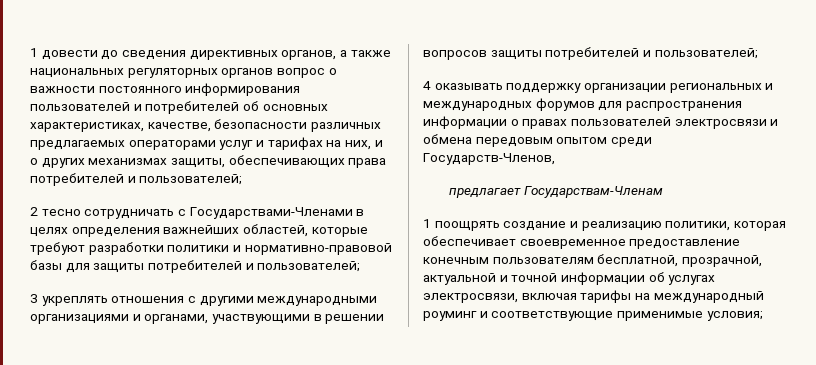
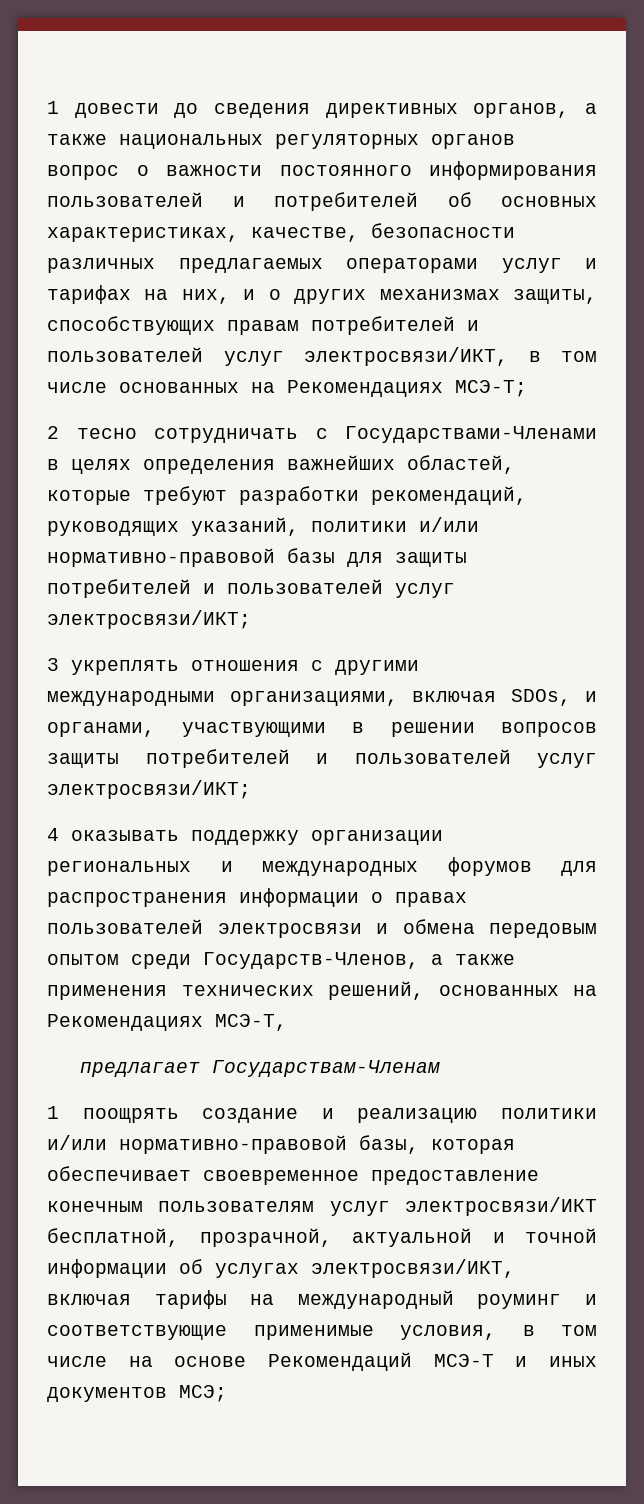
- 1 довести до сведения директивных органов, а также национальных регуляторных органов вопрос о важности постоянного информирования пользователей и потребителей об основных характеристиках, качестве, безопасности различных предлагаемых операторами услуг и тарифах на них, и о других механизмах защиты, обеспечивающих права потребителей и пользователей;
+ 1 довести до сведения директивных органов, а также национальных регуляторных органов вопрос о важности постоянного информирования пользователей и потребителей об основных характеристиках, качестве, безопасности различных предлагаемых операторами услуг и тарифах на них, и о других механизмах защиты, способствующих правам потребителей и пользователей услуг электросвязи/ИКТ, в том числе основанных на Рекомендациях МСЭ-Т;
- 2 тесно сотрудничать с Государствами-Членами в целях определения важнейших областей, которые требуют разработки политики и нормативно-правовой базы для защиты потребителей и пользователей;
+ 2 тесно сотрудничать с Государствами-Членами в целях определения важнейших областей, которые требуют разработки рекомендаций, руководящих указаний, политики и/или нормативно-правовой базы для защиты потребителей и пользователей услуг электросвязи/ИКТ;
- 3 укреплять отношения с другими международными организациями и органами, участвующими в решении вопросов защиты потребителей и пользователей;
+ 3 укреплять отношения с другими международными организациями, включая SDOs, и органами, участвующими в решении вопросов защиты потребителей и пользователей услуг электросвязи/ИКТ;
- 4 оказывать поддержку организации региональных и международных форумов для распространения информации о правах пользователей электросвязи и обмена передовым опытом среди Государств-Членов,
+ 4 оказывать поддержку организации региональных и международных форумов для распространения информации о правах пользователей электросвязи и обмена передовым опытом среди Государств-Членов, а также применения технических решений, основанных на Рекомендациях МСЭ-Т,
- 1 поощрять создание и реализацию политики, которая обеспечивает своевременное предоставление конечным пользователям бесплатной, прозрачной, актуальной и точной информации об услугах электросвязи, включая тарифы на международный роуминг и соответствующие применимые условия;
+ 1 поощрять создание и реализацию политики и/или нормативно-правовой базы, которая обеспечивает своевременное предоставление конечным пользователям услуг электросвязи/ИКТ бесплатной, прозрачной, актуальной и точной информации об услугах электросвязи/ИКТ, включая тарифы на международный роуминг и соответствующие применимые условия, в том числе на основе Рекомендаций МСЭ-Т и иных документов МСЭ;

